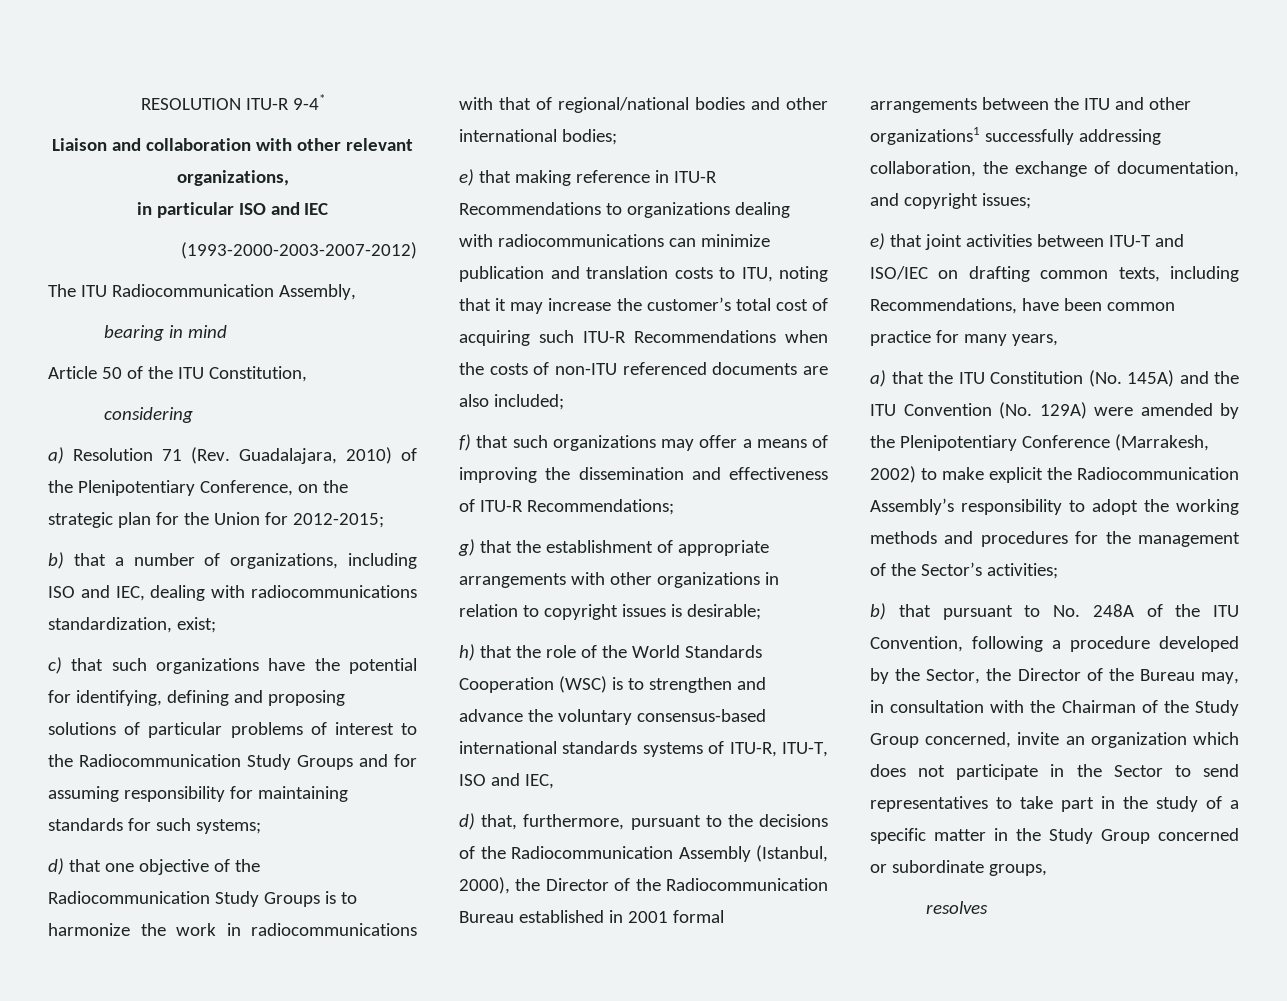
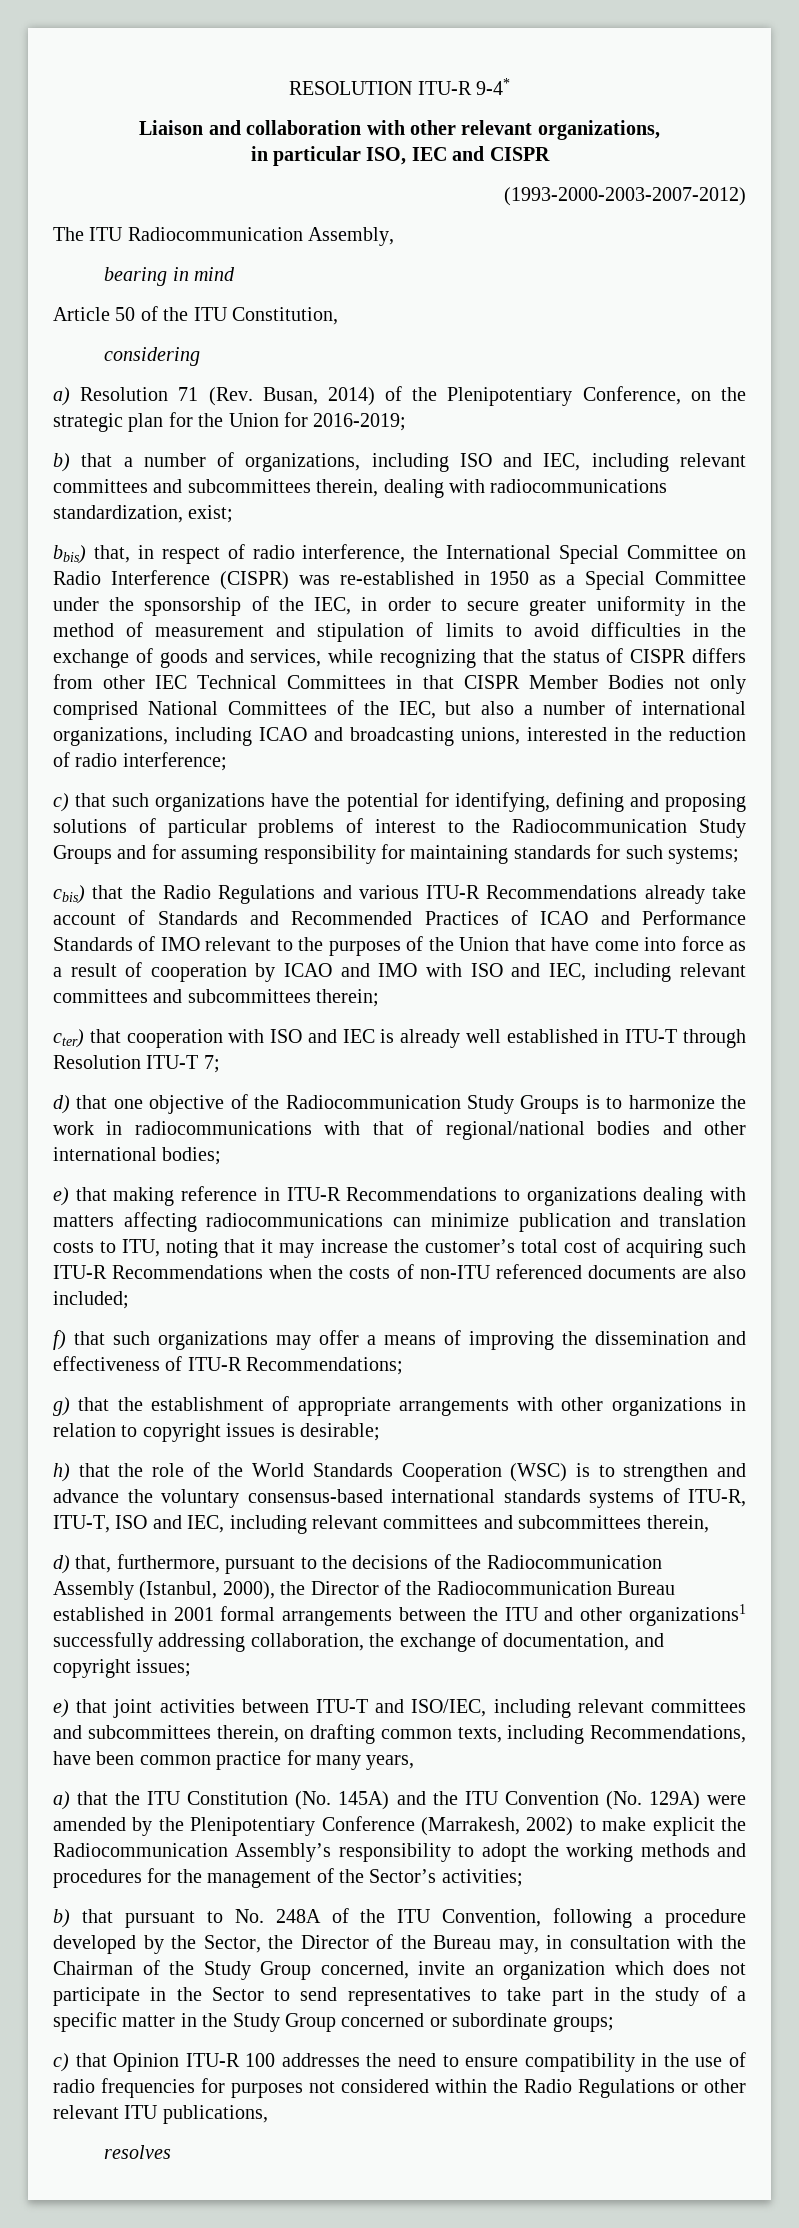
- in particular ISO and IEC
+ in particular ISO, IEC and CISPR
- a) Resolution 71 (Rev. Guadalajara, 2010) of the Plenipotentiary Conference, on the strategic plan for the Union for 2012-2015;
+ a) Resolution 71 (Rev. Busan, 2014) of the Plenipotentiary Conference, on the strategic plan for the Union for 2016-2019;
- b) that a number of organizations, including ISO and IEC, dealing with radiocommunications standardization, exist;
+ b) that a number of organizations, including ISO and IEC, including relevant committees and subcommittees therein, dealing with radiocommunications standardization, exist;
+ bbis) that, in respect of radio interference, the International Special Committee on Radio Interference (CISPR) was re-established in 1950 as a Special Committee under the sponsorship of the IEC, in order to secure greater uniformity in the method of measurement and stipulation of limits to avoid difficulties in the exchange of goods and services, while recognizing that the status of CISPR differs from other IEC Technical Committees in that CISPR Member Bodies not only comprised National Committees of the IEC, but also a number of international organizations, including ICAO and broadcasting unions, interested in the reduction of radio interference;
+ cbis) that the Radio Regulations and various ITU-R Recommendations already take account of Standards and Recommended Practices of ICAO and Performance Standards of IMO relevant to the purposes of the Union that have come into force as a result of cooperation by ICAO and IMO with ISO and IEC, including relevant committees and subcommittees therein;
+ cter) that cooperation with ISO and IEC is already well established in ITU-T through Resolution ITU-T 7;
- e) that making reference in ITU-R Recommendations to organizations dealing with radiocommunications can minimize publication and translation costs to ITU, noting that it may increase the customer’s total cost of acquiring such ITU-R Recommendations when the costs of non-ITU referenced documents are also included;
+ e) that making reference in ITU-R Recommendations to organizations dealing with matters affecting radiocommunications can minimize publication and translation costs to ITU, noting that it may increase the customer’s total cost of acquiring such ITU-R Recommendations when the costs of non-ITU referenced documents are also included;
- h) that the role of the World Standards Cooperation (WSC) is to strengthen and advance the voluntary consensus-based international standards systems of ITU-R, ITU-T, ISO and IEC,
+ h) that the role of the World Standards Cooperation (WSC) is to strengthen and advance the voluntary consensus-based international standards systems of ITU-R, ITU-T, ISO and IEC, including relevant committees and subcommittees therein,
- e) that joint activities between ITU-T and ISO/IEC on drafting common texts, including Recommendations, have been common practice for many years,
+ e) that joint activities between ITU-T and ISO/IEC, including relevant committees and subcommittees therein, on drafting common texts, including Recommendations, have been common practice for many years,
- b) that pursuant to No. 248A of the ITU Convention, following a procedure developed by the Sector, the Director of the Bureau may, in consultation with the Chairman of the Study Group concerned, invite an organization which does not participate in the Sector to send representatives to take part in the study of a specific matter in the Study Group concerned or subordinate groups,
+ b) that pursuant to No. 248A of the ITU Convention, following a procedure developed by the Sector, the Director of the Bureau may, in consultation with the Chairman of the Study Group concerned, invite an organization which does not participate in the Sector to send representatives to take part in the study of a specific matter in the Study Group concerned or subordinate groups;
+ c) that Opinion ITU-R 100 addresses the need to ensure compatibility in the use of radio frequencies for purposes not considered within the Radio Regulations or other relevant ITU publications,

